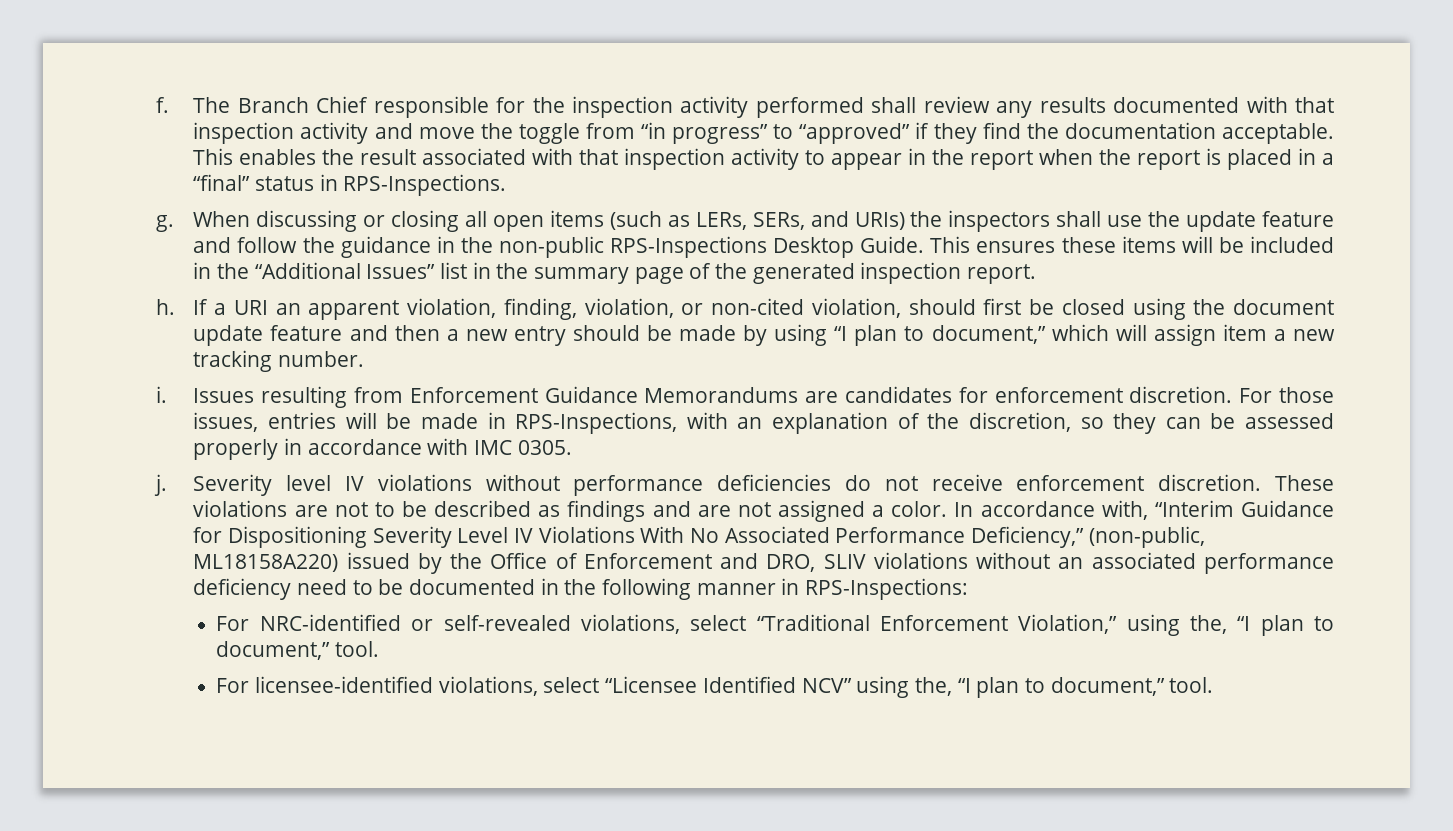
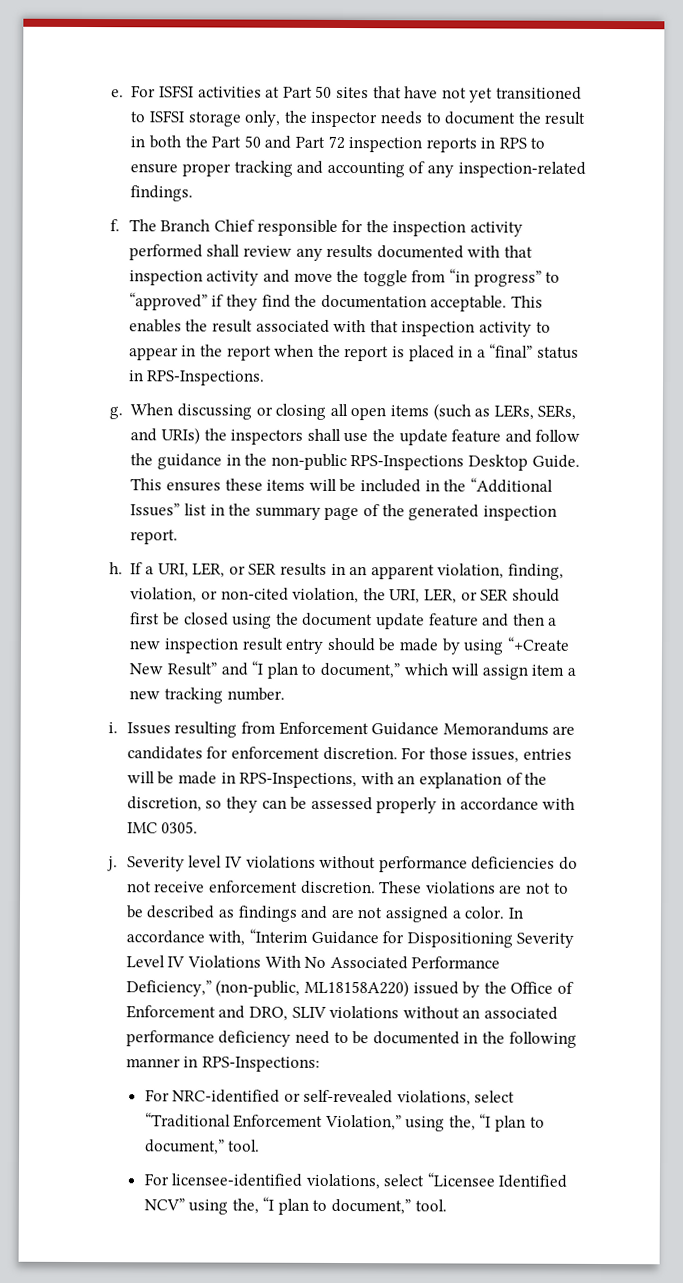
+ e. For ISFSI activities at Part 50 sites that have not yet transitioned to ISFSI storage only, the inspector needs to document the result in both the Part 50 and Part 72 inspection reports in RPS to ensure proper tracking and accounting of any inspection-related findings.
- If a URI an apparent violation, finding, violation, or non-cited violation, should first be closed using the document update feature and then a new entry should be made by using “I plan to document,” which will assign item a new tracking number.
+ If a URI, LER, or SER results in an apparent violation, finding, violation, or non-cited violation, the URI, LER, or SER should first be closed using the document update feature and then a new inspection result entry should be made by using “+Create New Result” and “I plan to document,” which will assign item a new tracking number.

